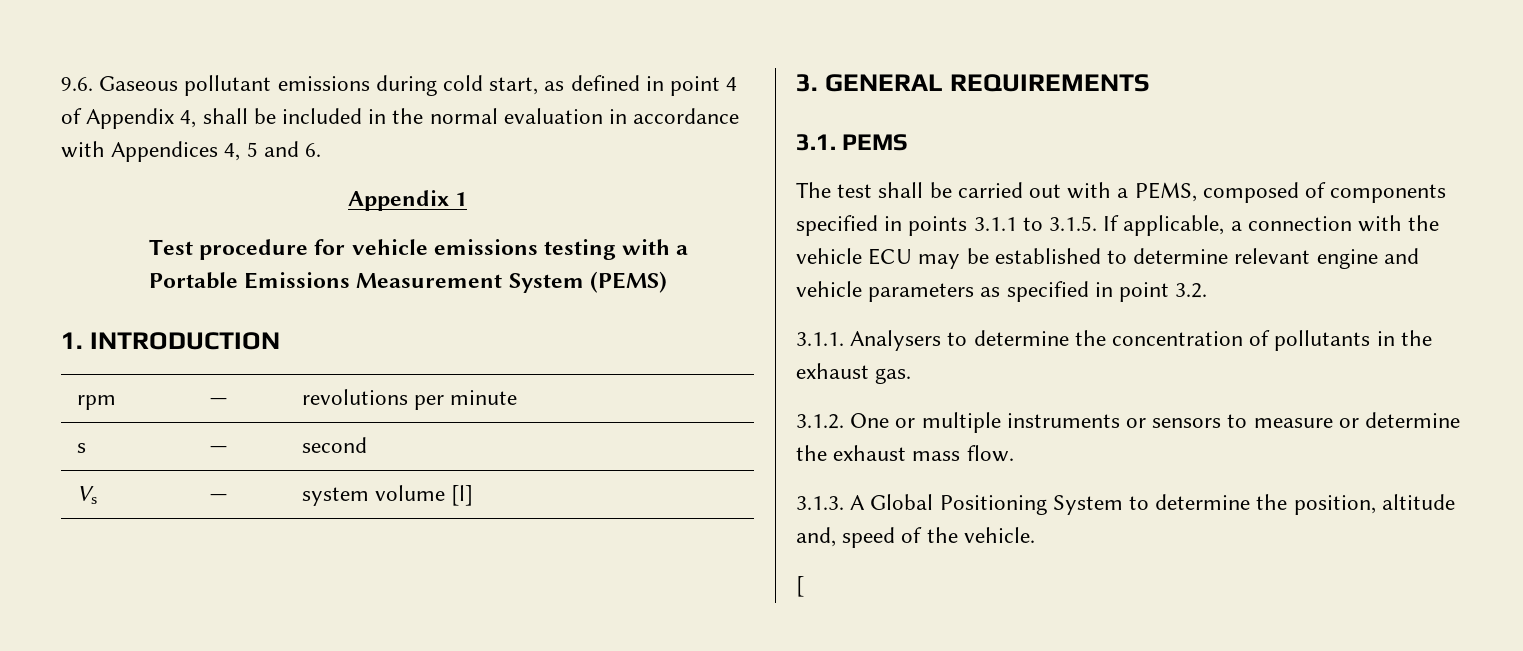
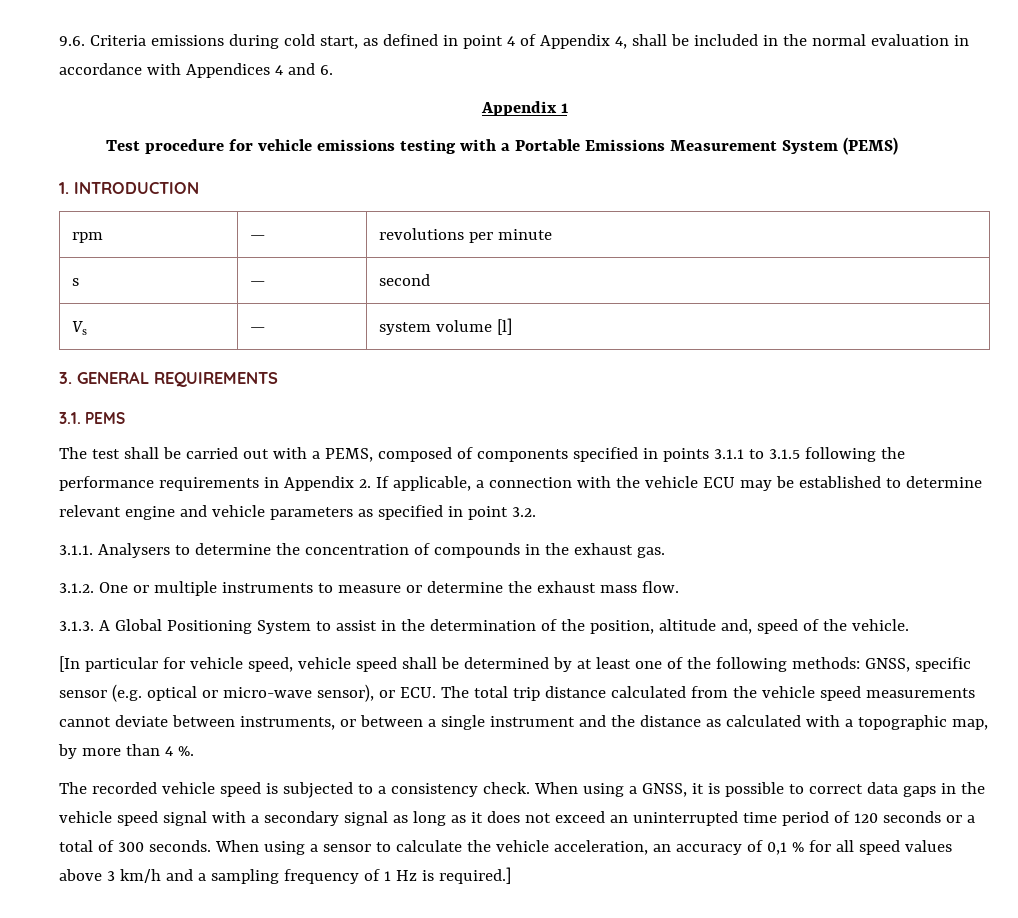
- 9.6. Gaseous pollutant emissions during cold start, as defined in point 4 of Appendix 4, shall be included in the normal evaluation in accordance with Appendices 4, 5 and 6.
+ 9.6. Criteria emissions during cold start, as defined in point 4 of Appendix 4, shall be included in the normal evaluation in accordance with Appendices 4 and 6.
- The test shall be carried out with a PEMS, composed of components specified in points 3.1.1 to 3.1.5. If applicable, a connection with the vehicle ECU may be established to determine relevant engine and vehicle parameters as specified in point 3.2.
+ The test shall be carried out with a PEMS, composed of components specified in points 3.1.1 to 3.1.5 following the performance requirements in Appendix 2. If applicable, a connection with the vehicle ECU may be established to determine relevant engine and vehicle parameters as specified in point 3.2.
- 3.1.1. Analysers to determine the concentration of pollutants in the exhaust gas.
+ 3.1.1. Analysers to determine the concentration of compounds in the exhaust gas.
- 3.1.2. One or multiple instruments or sensors to measure or determine the exhaust mass flow.
+ 3.1.2. One or multiple instruments to measure or determine the exhaust mass flow.
- 3.1.3. A Global Positioning System to determine the position, altitude and, speed of the vehicle.
+ 3.1.3. A Global Positioning System to assist in the determination of the position, altitude and, speed of the vehicle.
- [
+ [In particular for vehicle speed, vehicle speed shall be determined by at least one of the following methods: GNSS, specific sensor (e.g. optical or micro-wave sensor), or ECU. The total trip distance calculated from the vehicle speed measurements cannot deviate between instruments, or between a single instrument and the distance as calculated with a topographic map, by more than 4 %.
+ The recorded vehicle speed is subjected to a consistency check. When using a GNSS, it is possible to correct data gaps in the vehicle speed signal with a secondary signal as long as it does not exceed an uninterrupted time period of 120 seconds or a total of 300 seconds. When using a sensor to calculate the vehicle acceleration, an accuracy of 0,1 % for all speed values above 3 km/h and a sampling frequency of 1 Hz is required.]

